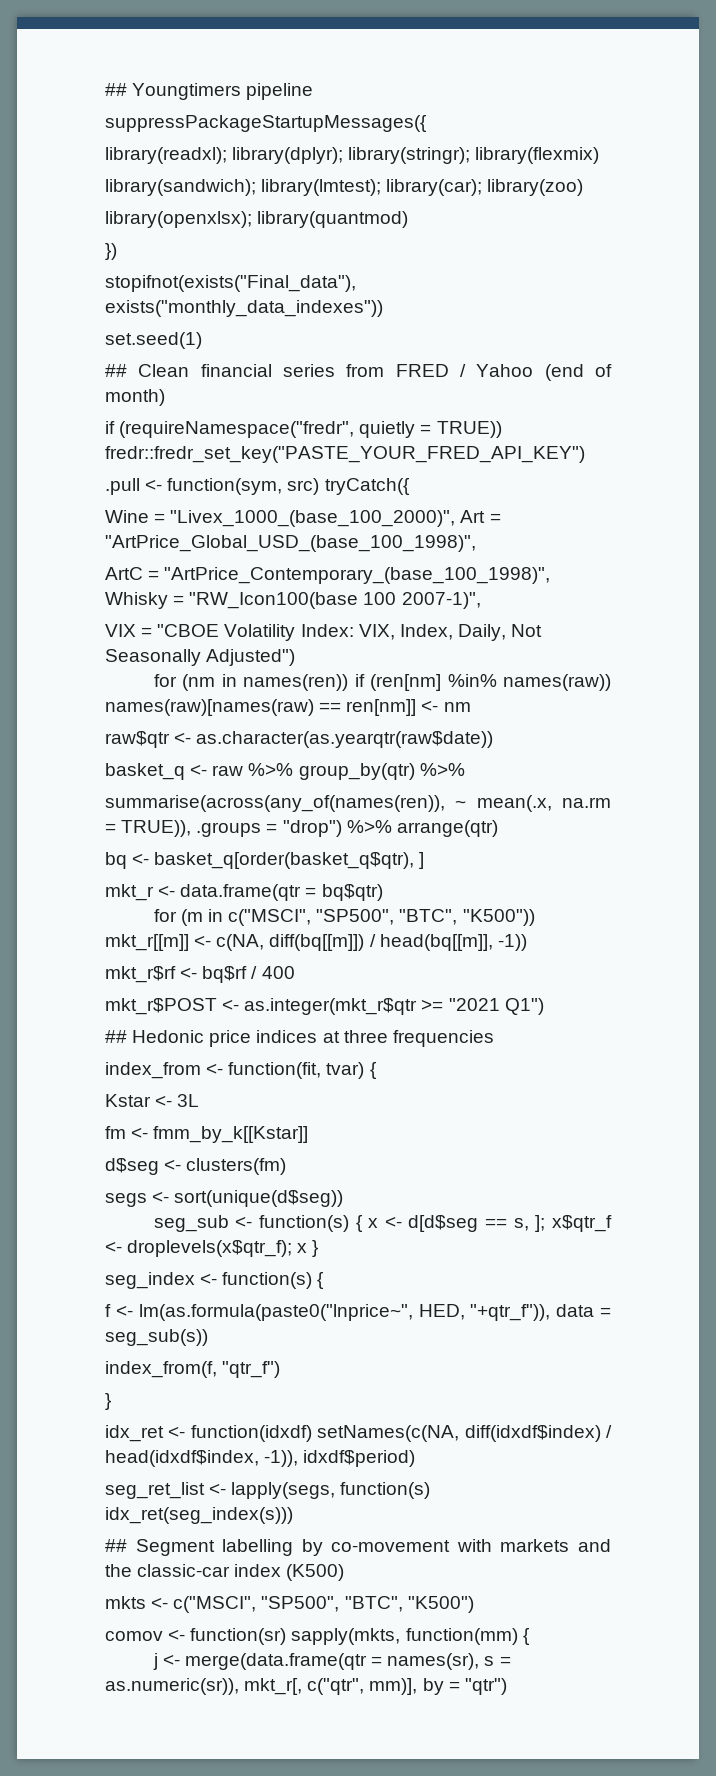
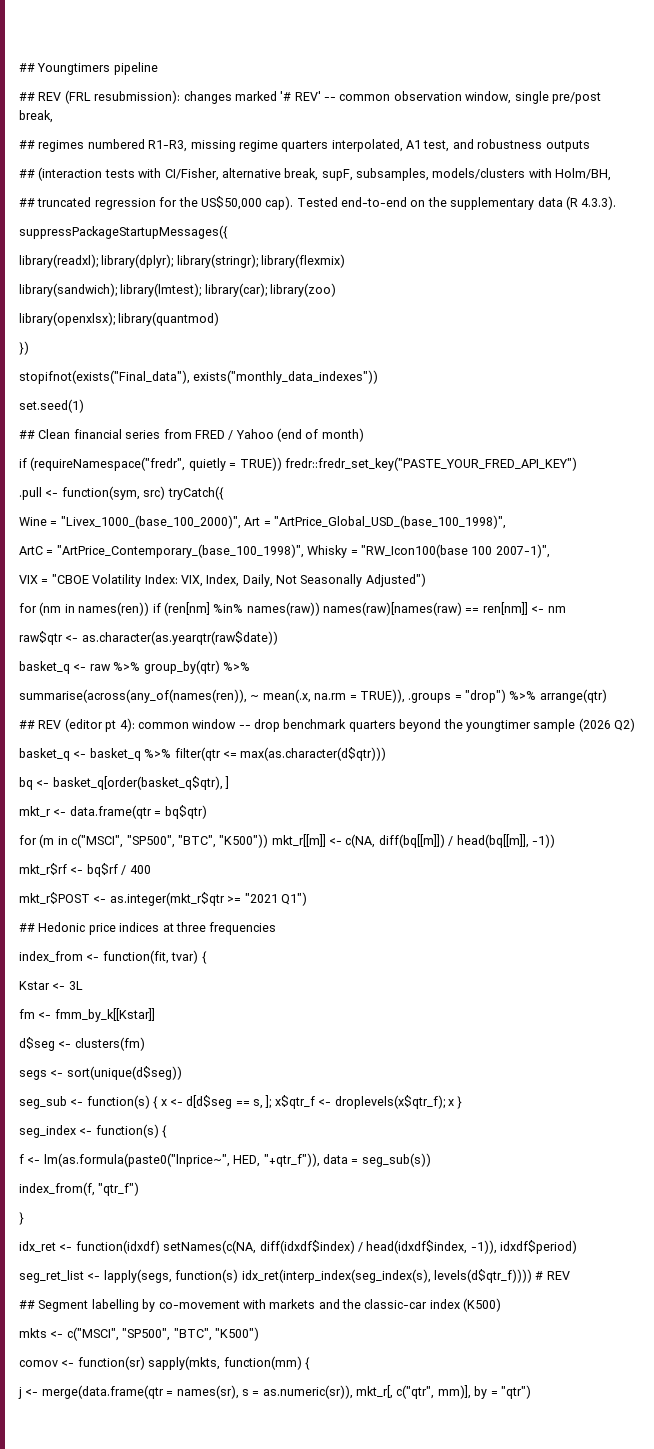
+ ## REV (FRL resubmission): changes marked '# REV' -- common observation window, single pre/post break,
+ ## regimes numbered R1-R3, missing regime quarters interpolated, A1 test, and robustness outputs
+ ## (interaction tests with CI/Fisher, alternative break, supF, subsamples, models/clusters with Holm/BH,
+ ## truncated regression for the US$50,000 cap). Tested end-to-end on the supplementary data (R 4.3.3).
+ ## REV (editor pt 4): common window -- drop benchmark quarters beyond the youngtimer sample (2026 Q2)
+ basket_q <- basket_q %>% filter(qtr <= max(as.character(d$qtr)))
- seg_ret_list <- lapply(segs, function(s) idx_ret(seg_index(s)))
+ seg_ret_list <- lapply(segs, function(s) idx_ret(interp_index(seg_index(s), levels(d$qtr_f)))) # REV

